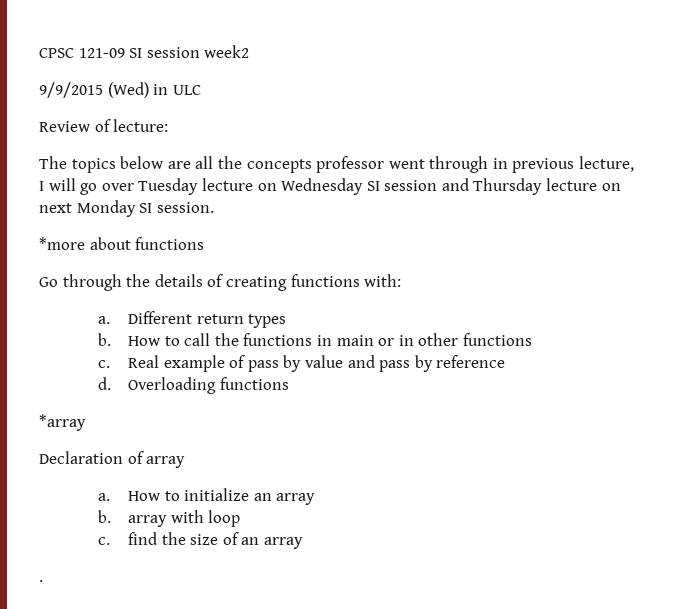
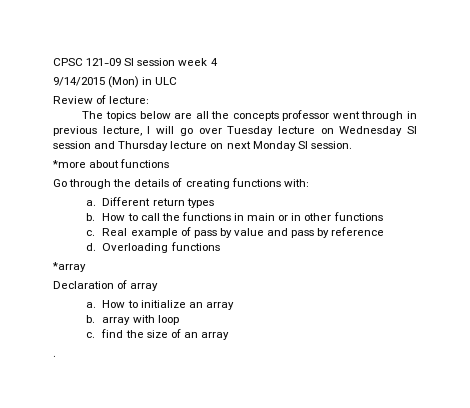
- CPSC 121-09 SI session week2
- 9/9/2015 (Wed) in ULC
+ CPSC 121-09 SI session week 4
+ 9/14/2015 (Mon) in ULC

